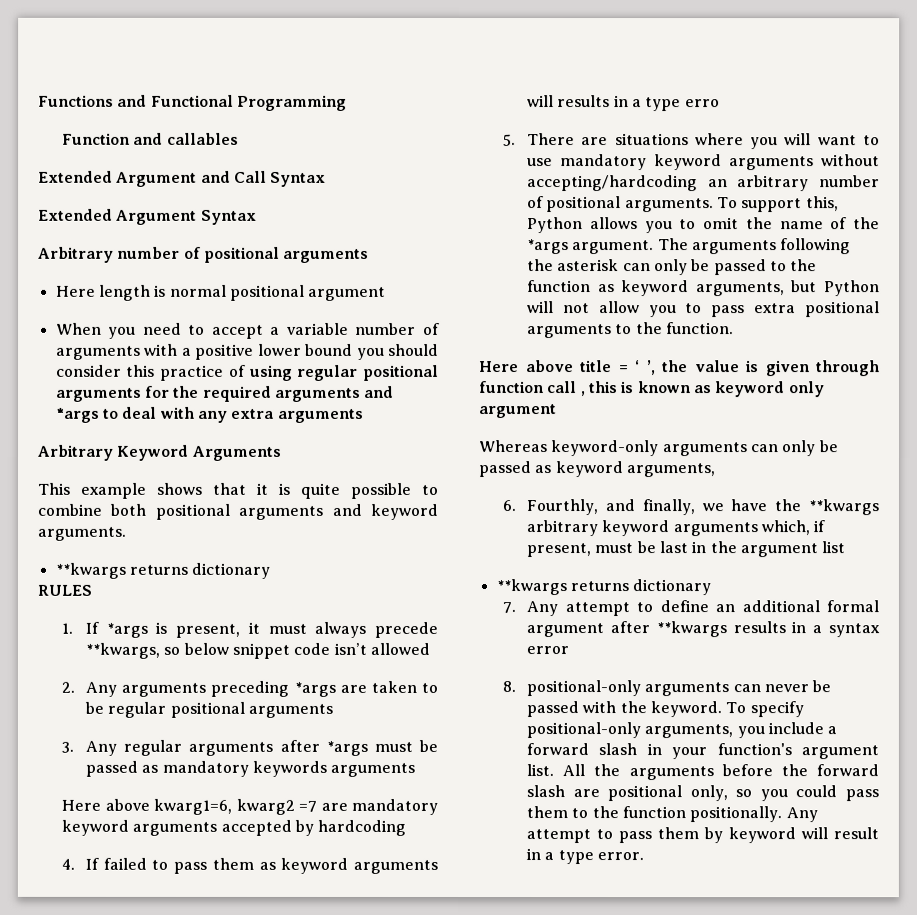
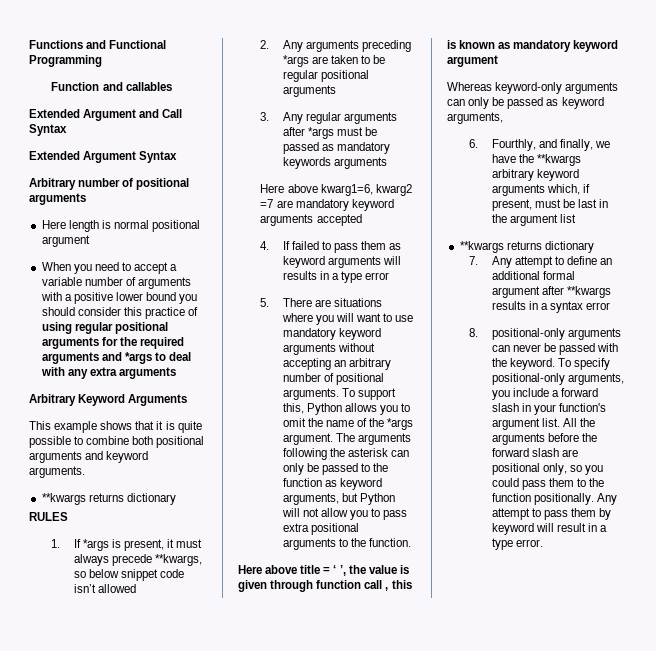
- Here above kwarg1=6, kwarg2 =7 are mandatory keyword arguments accepted by hardcoding
+ Here above kwarg1=6, kwarg2 =7 are mandatory keyword arguments accepted
- 4. If failed to pass them as keyword arguments will results in a type erro
+ 4. If failed to pass them as keyword arguments will results in a type error
- 5. There are situations where you will want to use mandatory keyword arguments without accepting/hardcoding an arbitrary number of positional arguments.
+ 5. There are situations where you will want to use mandatory keyword arguments without accepting an arbitrary number of positional arguments.
- Here above title = ‘ ’, the value is given through function call , this is known as keyword only argument
+ Here above title = ‘ ’, the value is given through function call , this is known as mandatory keyword argument

